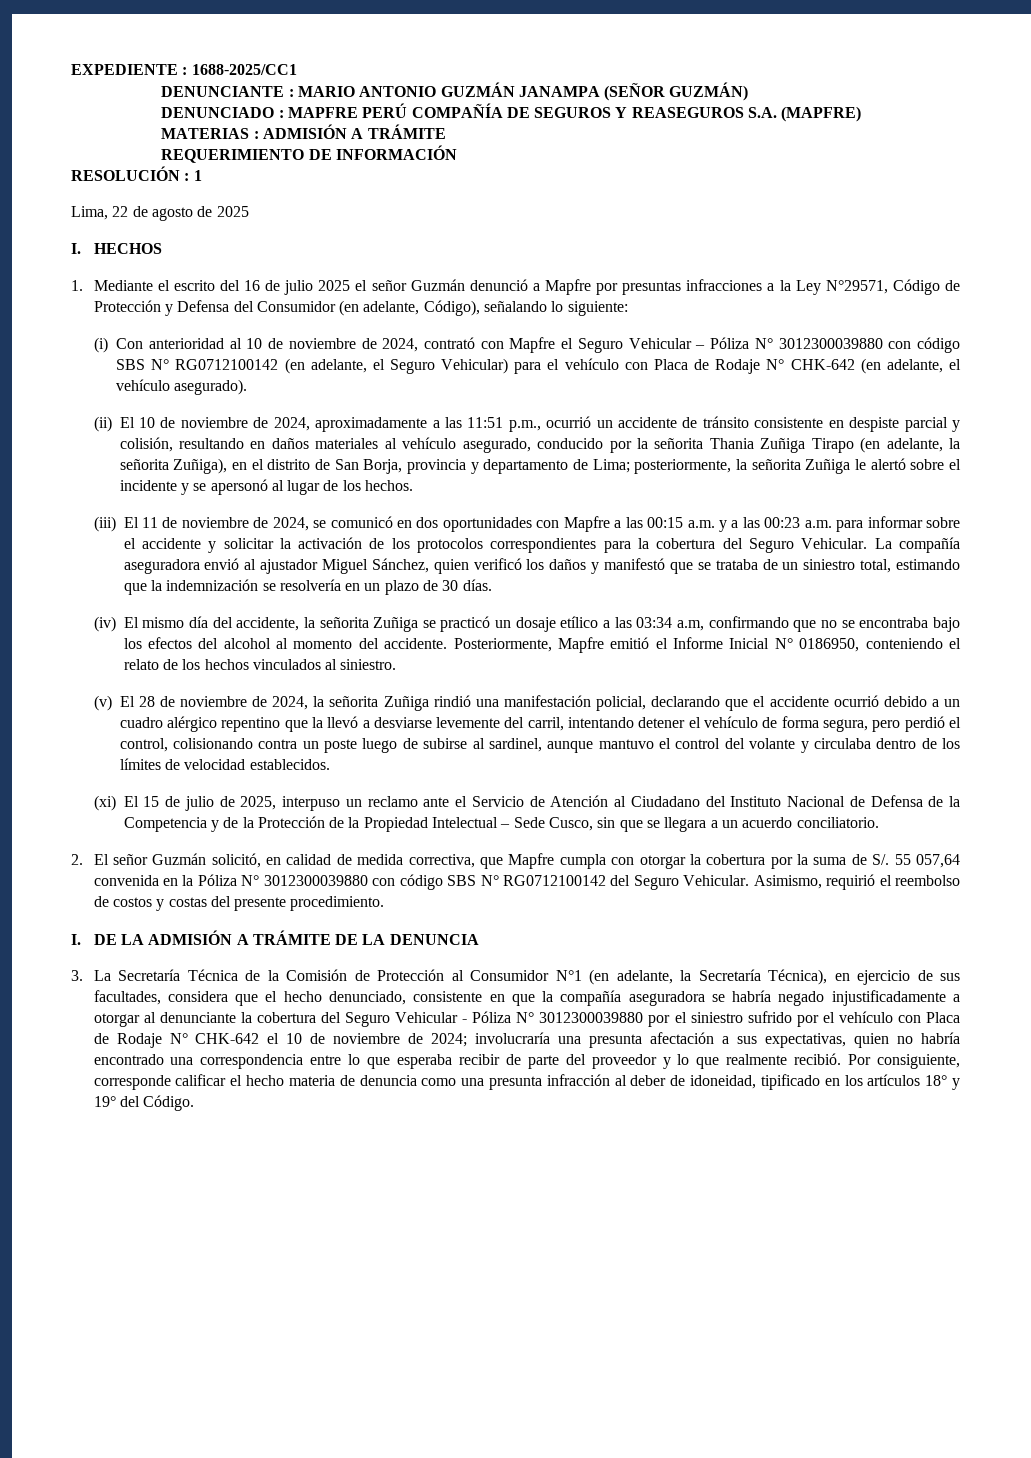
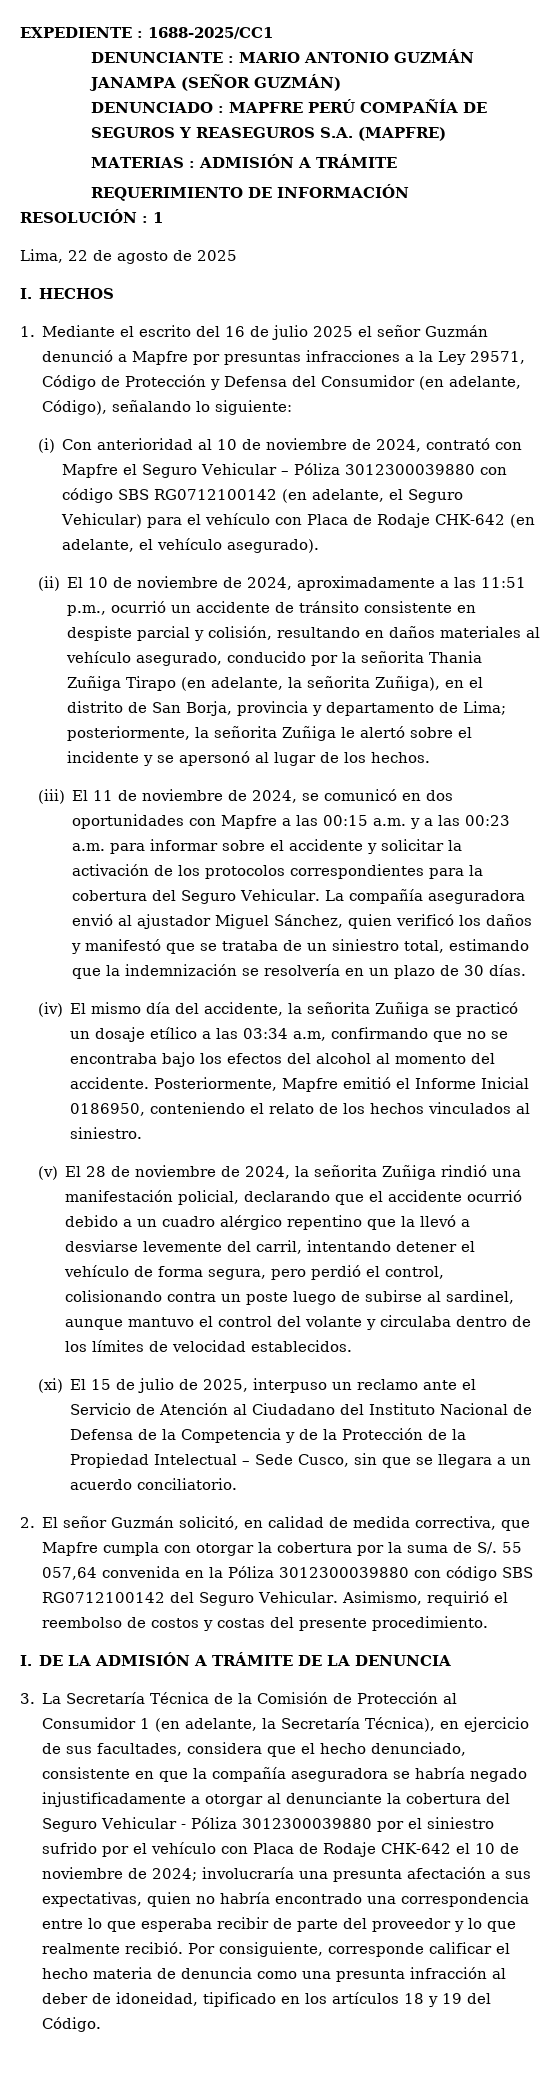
- 1. Mediante el escrito del 16 de julio 2025 el señor Guzmán denunció a Mapfre por presuntas infracciones a la Ley N°29571, Código de Protección y Defensa del Consumidor (en adelante, Código), señalando lo siguiente:
+ 1. Mediante el escrito del 16 de julio 2025 el señor Guzmán denunció a Mapfre por presuntas infracciones a la Ley 29571, Código de Protección y Defensa del Consumidor (en adelante, Código), señalando lo siguiente:
- (i) Con anterioridad al 10 de noviembre de 2024, contrató con Mapfre el Seguro Vehicular – Póliza N° 3012300039880 con código SBS N° RG0712100142 (en adelante, el Seguro Vehicular) para el vehículo con Placa de Rodaje N° CHK-642 (en adelante, el vehículo asegurado).
+ (i) Con anterioridad al 10 de noviembre de 2024, contrató con Mapfre el Seguro Vehicular – Póliza 3012300039880 con código SBS RG0712100142 (en adelante, el Seguro Vehicular) para el vehículo con Placa de Rodaje CHK-642 (en adelante, el vehículo asegurado).
- Posteriormente, Mapfre emitió el Informe Inicial N° 0186950, conteniendo el relato de los hechos vinculados al siniestro.
+ Posteriormente, Mapfre emitió el Informe Inicial 0186950, conteniendo el relato de los hechos vinculados al siniestro.
- 2. El señor Guzmán solicitó, en calidad de medida correctiva, que Mapfre cumpla con otorgar la cobertura por la suma de S/. 55 057,64 convenida en la Póliza N° 3012300039880 con código SBS N° RG0712100142 del Seguro Vehicular.
+ 2. El señor Guzmán solicitó, en calidad de medida correctiva, que Mapfre cumpla con otorgar la cobertura por la suma de S/. 55 057,64 convenida en la Póliza 3012300039880 con código SBS RG0712100142 del Seguro Vehicular.
- 3. La Secretaría Técnica de la Comisión de Protección al Consumidor N°1 (en adelante, la Secretaría Técnica), en ejercicio de sus facultades, considera que el hecho denunciado, consistente en que la compañía aseguradora se habría negado injustificadamente a otorgar al denunciante la cobertura del Seguro Vehicular - Póliza N° 3012300039880 por el siniestro sufrido por el vehículo con Placa de Rodaje N° CHK-642 el 10 de noviembre de 2024;
+ 3. La Secretaría Técnica de la Comisión de Protección al Consumidor 1 (en adelante, la Secretaría Técnica), en ejercicio de sus facultades, considera que el hecho denunciado, consistente en que la compañía aseguradora se habría negado injustificadamente a otorgar al denunciante la cobertura del Seguro Vehicular - Póliza 3012300039880 por el siniestro sufrido por el vehículo con Placa de Rodaje CHK-642 el 10 de noviembre de 2024;
- Por consiguiente, corresponde calificar el hecho materia de denuncia como una presunta infracción al deber de idoneidad, tipificado en los artículos 18° y 19° del Código.
+ Por consiguiente, corresponde calificar el hecho materia de denuncia como una presunta infracción al deber de idoneidad, tipificado en los artículos 18 y 19 del Código.

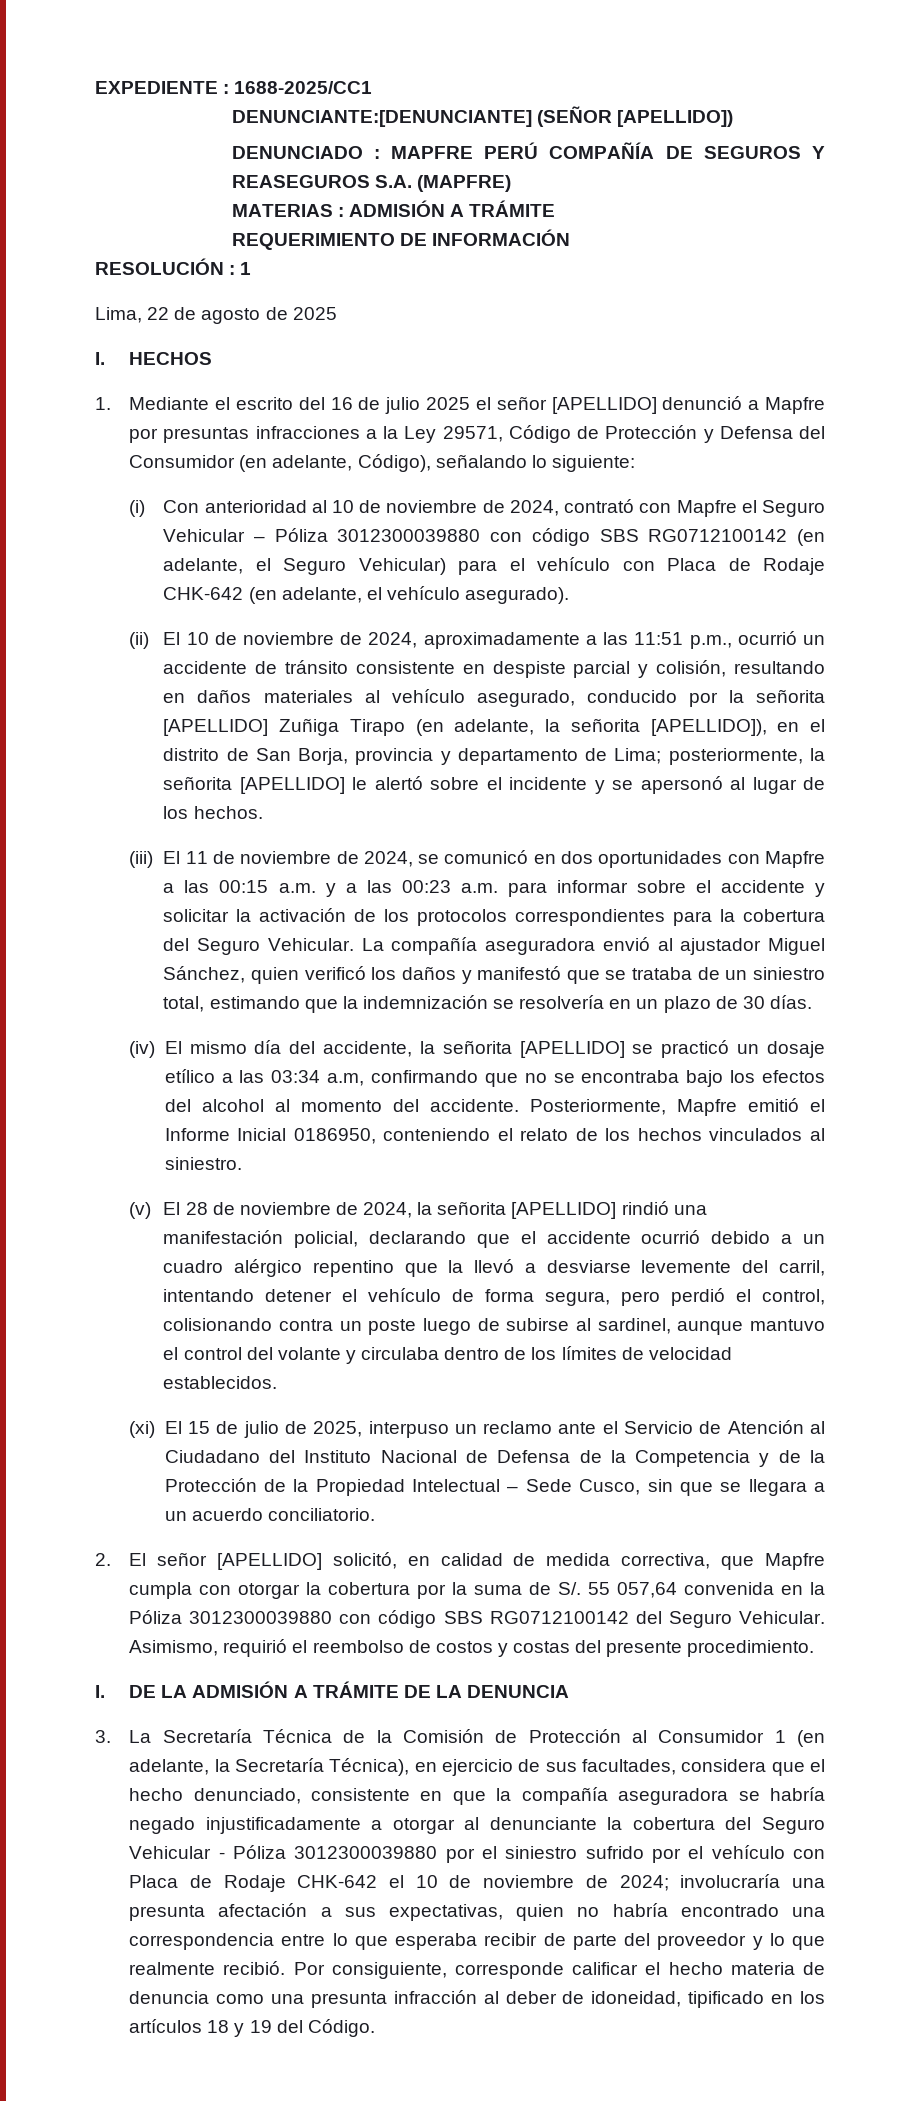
- DENUNCIANTE : MARIO ANTONIO GUZMÁN JANAMPA (SEÑOR GUZMÁN)
+ DENUNCIANTE:[DENUNCIANTE] (SEÑOR [APELLIDO])
- 1. Mediante el escrito del 16 de julio 2025 el señor Guzmán denunció a Mapfre por presuntas infracciones a la Ley 29571, Código de Protección y Defensa del Consumidor (en adelante, Código), señalando lo siguiente:
+ 1. Mediante el escrito del 16 de julio 2025 el señor [APELLIDO] denunció a Mapfre por presuntas infracciones a la Ley 29571, Código de Protección y Defensa del Consumidor (en adelante, Código), señalando lo siguiente:
- (ii) El 10 de noviembre de 2024, aproximadamente a las 11:51 p.m., ocurrió un accidente de tránsito consistente en despiste parcial y colisión, resultando en daños materiales al vehículo asegurado, conducido por la señorita Thania Zuñiga Tirapo (en adelante, la señorita Zuñiga), en el distrito de San Borja, provincia y departamento de Lima;
+ (ii) El 10 de noviembre de 2024, aproximadamente a las 11:51 p.m., ocurrió un accidente de tránsito consistente en despiste parcial y colisión, resultando en daños materiales al vehículo asegurado, conducido por la señorita [APELLIDO] Zuñiga Tirapo (en adelante, la señorita [APELLIDO]), en el distrito de San Borja, provincia y departamento de Lima;
- posteriormente, la señorita Zuñiga le alertó sobre el incidente y se apersonó al lugar de los hechos.
+ posteriormente, la señorita [APELLIDO] le alertó sobre el incidente y se apersonó al lugar de los hechos.
- (iv) El mismo día del accidente, la señorita Zuñiga se practicó un dosaje etílico a las 03:34 a.m, confirmando que no se encontraba bajo los efectos del alcohol al momento del accidente.
+ (iv) El mismo día del accidente, la señorita [APELLIDO] se practicó un dosaje etílico a las 03:34 a.m, confirmando que no se encontraba bajo los efectos del alcohol al momento del accidente.
- (v) El 28 de noviembre de 2024, la señorita Zuñiga rindió una manifestación policial, declarando que el accidente ocurrió debido a un cuadro alérgico repentino que la llevó a desviarse levemente del carril, intentando detener el vehículo de forma segura, pero perdió el control, colisionando contra un poste luego de subirse al sardinel, aunque mantuvo el control del volante y circulaba dentro de los límites de velocidad establecidos.
+ (v) El 28 de noviembre de 2024, la señorita [APELLIDO] rindió una manifestación policial, declarando que el accidente ocurrió debido a un cuadro alérgico repentino que la llevó a desviarse levemente del carril, intentando detener el vehículo de forma segura, pero perdió el control, colisionando contra un poste luego de subirse al sardinel, aunque mantuvo el control del volante y circulaba dentro de los límites de velocidad establecidos.
- 2. El señor Guzmán solicitó, en calidad de medida correctiva, que Mapfre cumpla con otorgar la cobertura por la suma de S/. 55 057,64 convenida en la Póliza 3012300039880 con código SBS RG0712100142 del Seguro Vehicular.
+ 2. El señor [APELLIDO] solicitó, en calidad de medida correctiva, que Mapfre cumpla con otorgar la cobertura por la suma de S/. 55 057,64 convenida en la Póliza 3012300039880 con código SBS RG0712100142 del Seguro Vehicular.

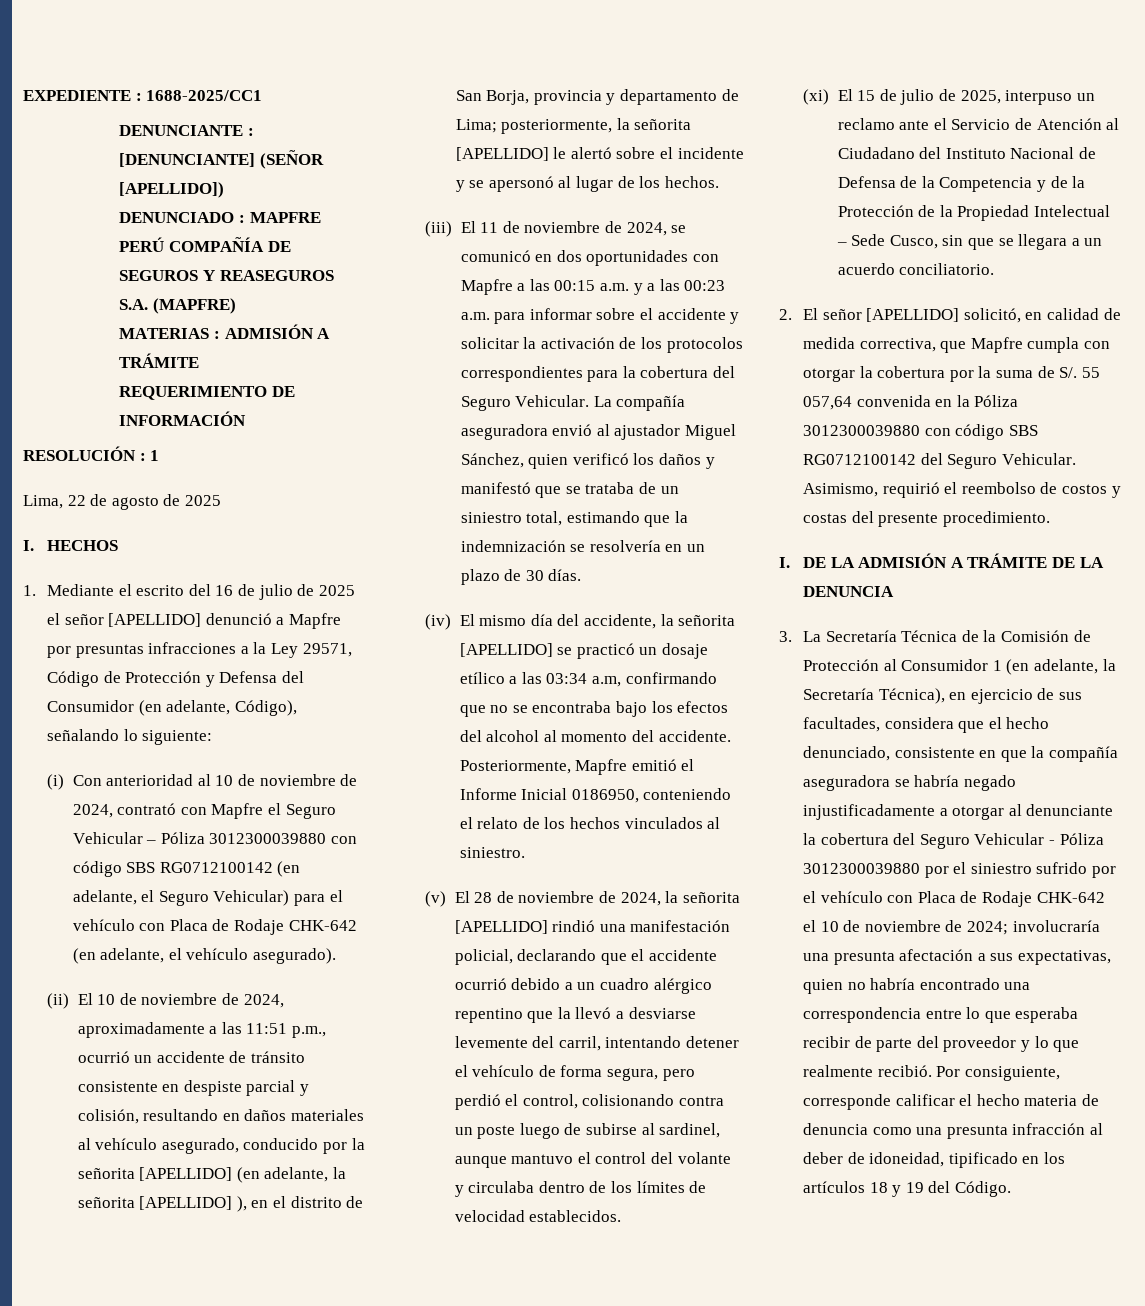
- DENUNCIANTE:[DENUNCIANTE] (SEÑOR [APELLIDO])
+ DENUNCIANTE : [DENUNCIANTE] (SEÑOR [APELLIDO])
- 1. Mediante el escrito del 16 de julio 2025 el señor [APELLIDO] denunció a Mapfre por presuntas infracciones a la Ley 29571, Código de Protección y Defensa del Consumidor (en adelante, Código), señalando lo siguiente:
+ 1. Mediante el escrito del 16 de julio de 2025 el señor [APELLIDO] denunció a Mapfre por presuntas infracciones a la Ley 29571, Código de Protección y Defensa del Consumidor (en adelante, Código), señalando lo siguiente:
- (ii) El 10 de noviembre de 2024, aproximadamente a las 11:51 p.m., ocurrió un accidente de tránsito consistente en despiste parcial y colisión, resultando en daños materiales al vehículo asegurado, conducido por la señorita [APELLIDO] Zuñiga Tirapo (en adelante, la señorita [APELLIDO]), en el distrito de San Borja, provincia y departamento de Lima;
+ (ii) El 10 de noviembre de 2024, aproximadamente a las 11:51 p.m., ocurrió un accidente de tránsito consistente en despiste parcial y colisión, resultando en daños materiales al vehículo asegurado, conducido por la señorita [APELLIDO] (en adelante, la señorita [APELLIDO] ), en el distrito de San Borja, provincia y departamento de Lima;

